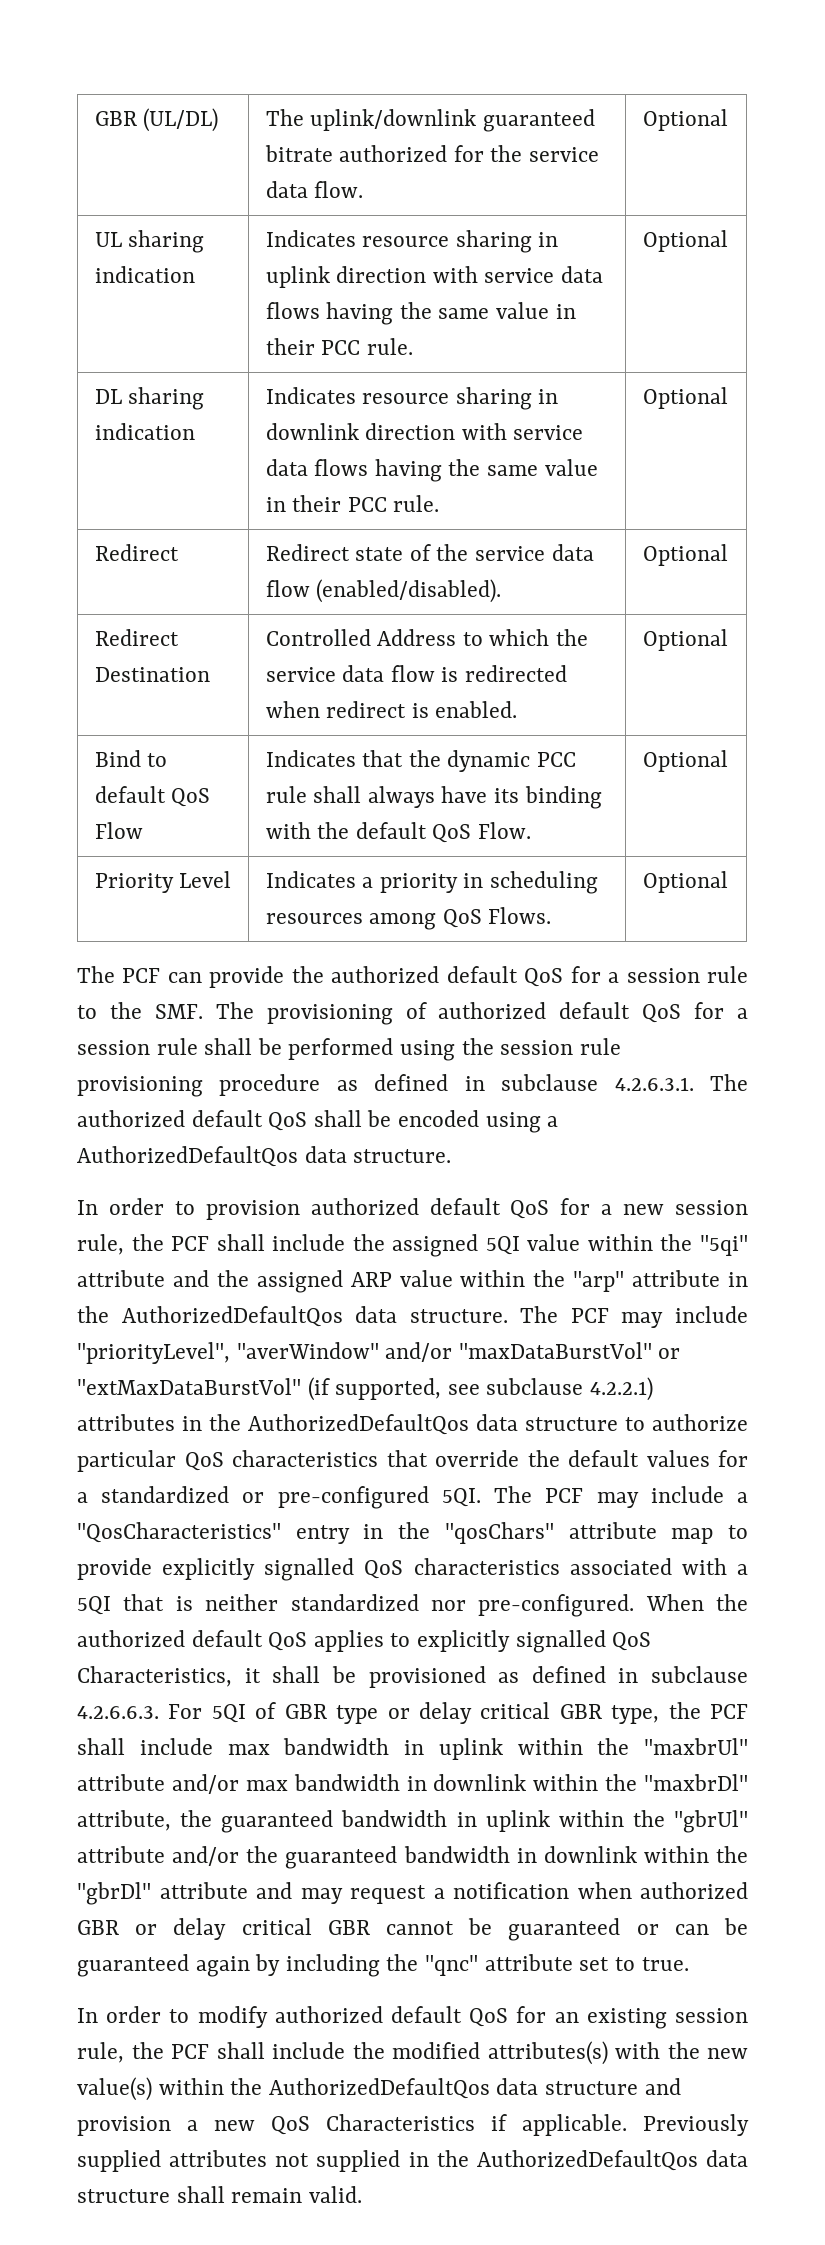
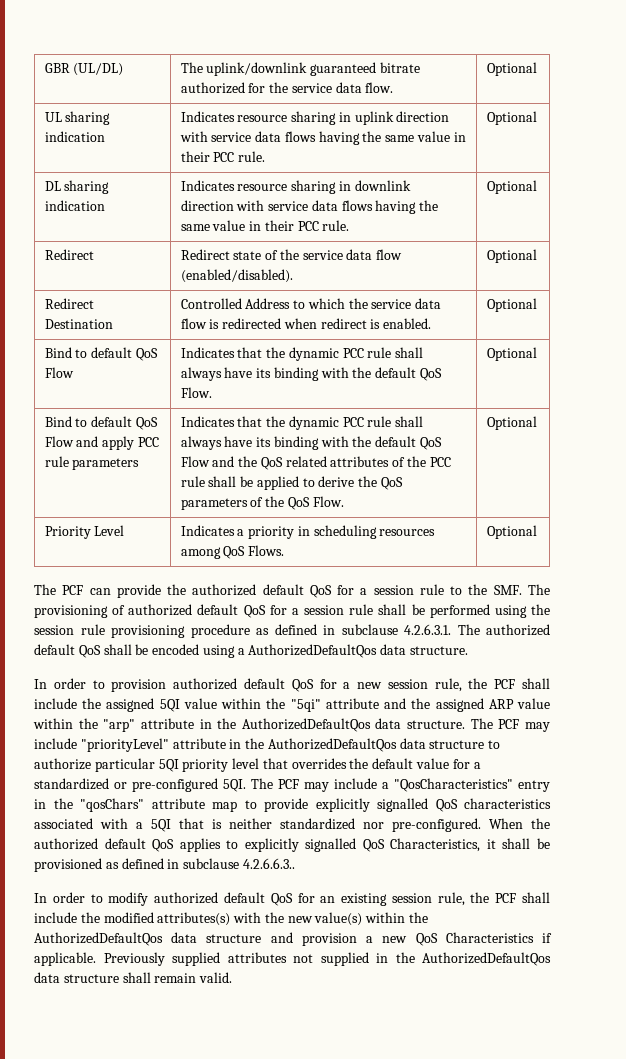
+ Bind to default QoS Flow and apply PCC rule parameters | Indicates that the dynamic PCC rule shall always have its binding with the default QoS Flow and the QoS related attributes of the PCC rule shall be applied to derive the QoS parameters of the QoS Flow. | Optional
- The PCF may include "priorityLevel", "averWindow" and/or "maxDataBurstVol" or "extMaxDataBurstVol" (if supported, see subclause 4.2.2.1) attributes in the AuthorizedDefaultQos data structure to authorize particular QoS characteristics that override the default values for a standardized or pre-configured 5QI.
+ The PCF may include "priorityLevel" attribute in the AuthorizedDefaultQos data structure to authorize particular 5QI priority level that overrides the default value for a standardized or pre-configured 5QI.
- When the authorized default QoS applies to explicitly signalled QoS Characteristics, it shall be provisioned as defined in subclause 4.2.6.6.3. For 5QI of GBR type or delay critical GBR type, the PCF shall include max bandwidth in uplink within the "maxbrUl" attribute and/or max bandwidth in downlink within the "maxbrDl" attribute, the guaranteed bandwidth in uplink within the "gbrUl" attribute and/or the guaranteed bandwidth in downlink within the "gbrDl" attribute and may request a notification when authorized GBR or delay critical GBR cannot be guaranteed or can be guaranteed again by including the "qnc" attribute set to true.
+ When the authorized default QoS applies to explicitly signalled QoS Characteristics, it shall be provisioned as defined in subclause 4.2.6.6.3..

